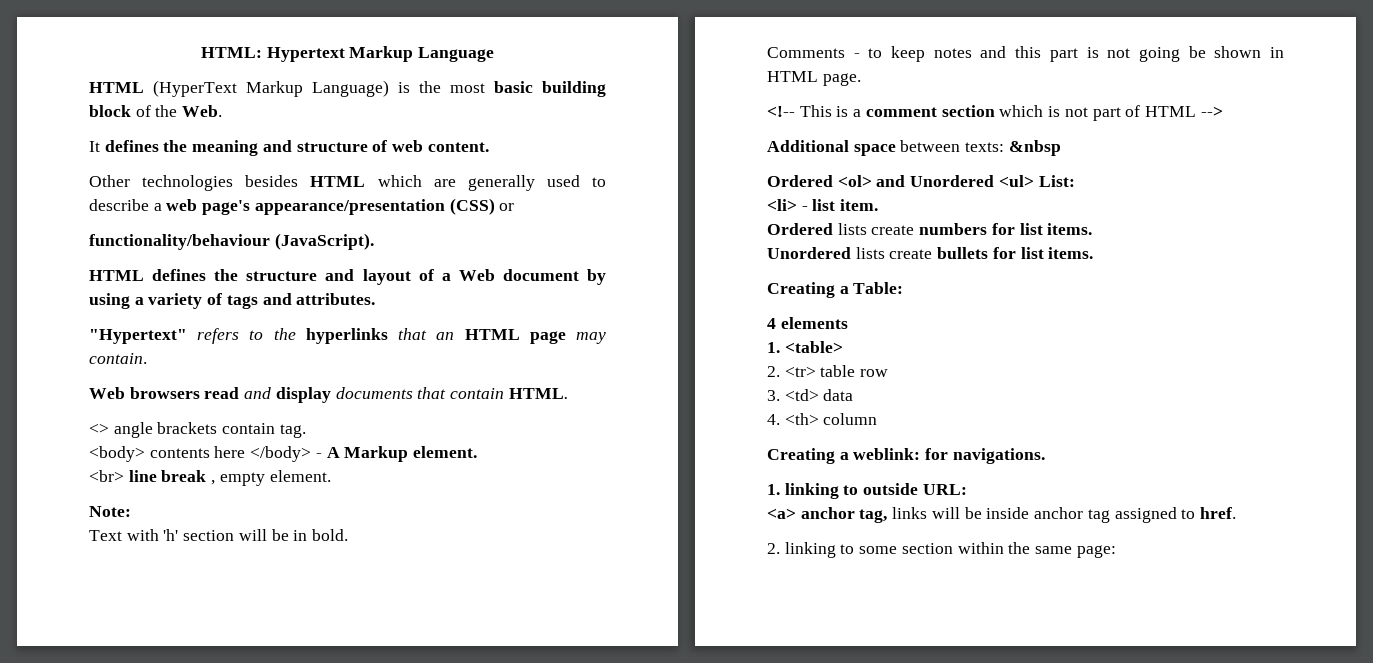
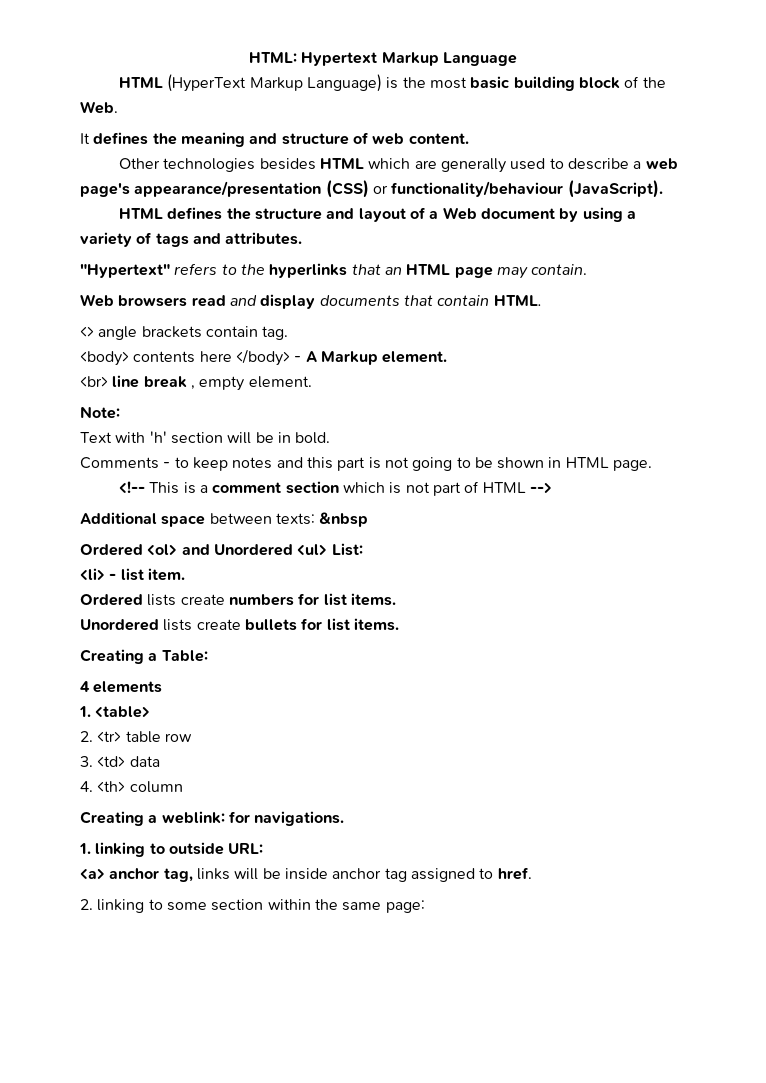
- Other technologies besides HTML which are generally used to describe a web page's appearance/presentation (CSS) or
- functionality/behaviour (JavaScript).
+ Other technologies besides HTML which are generally used to describe a web page's appearance/presentation (CSS) or functionality/behaviour (JavaScript).
- Comments - to keep notes and this part is not going be shown in HTML page.
+ Comments - to keep notes and this part is not going to be shown in HTML page.

